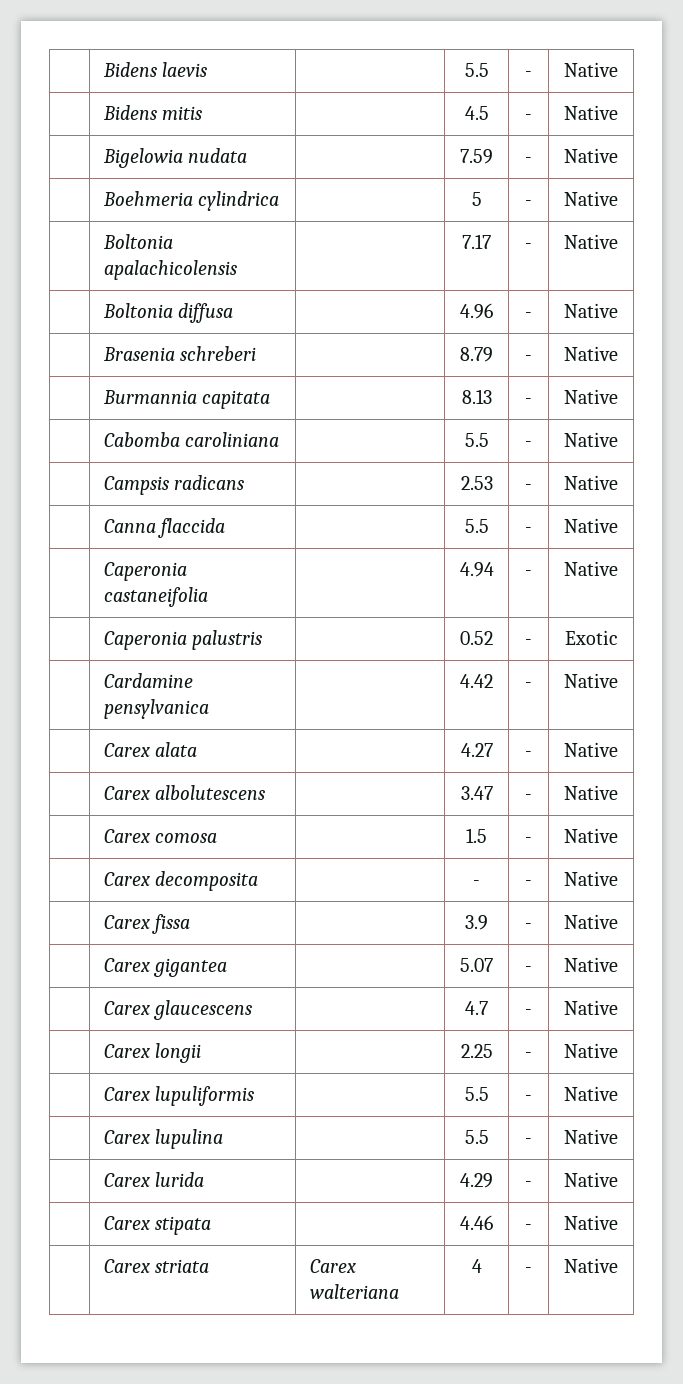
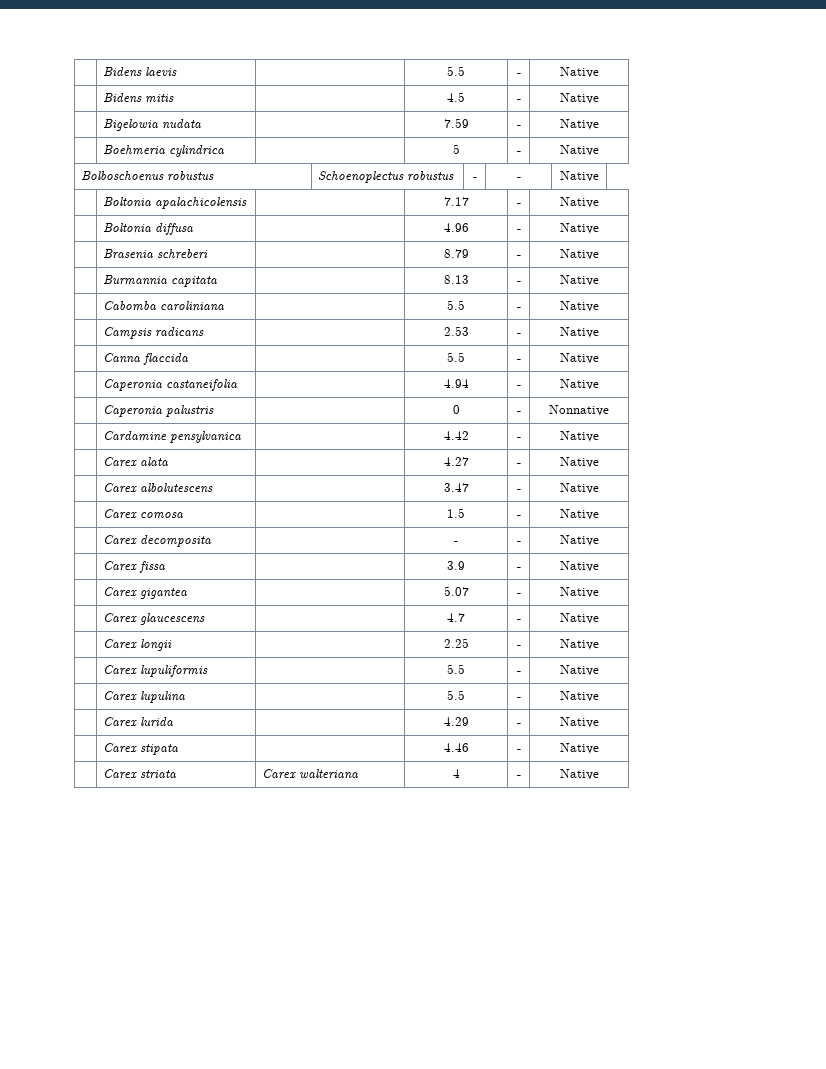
+ Bolboschoenus robustus | Schoenoplectus robustus | - | - | Native
- | Caperonia palustris | | 0.52 | - | Exotic
+ | Caperonia palustris | | 0 | - | Nonnative

